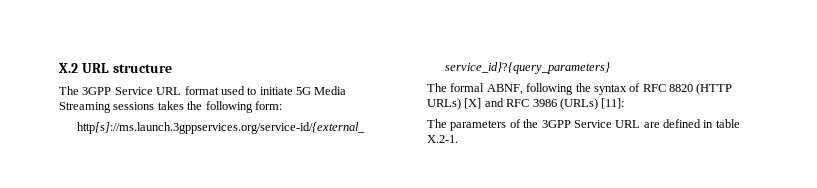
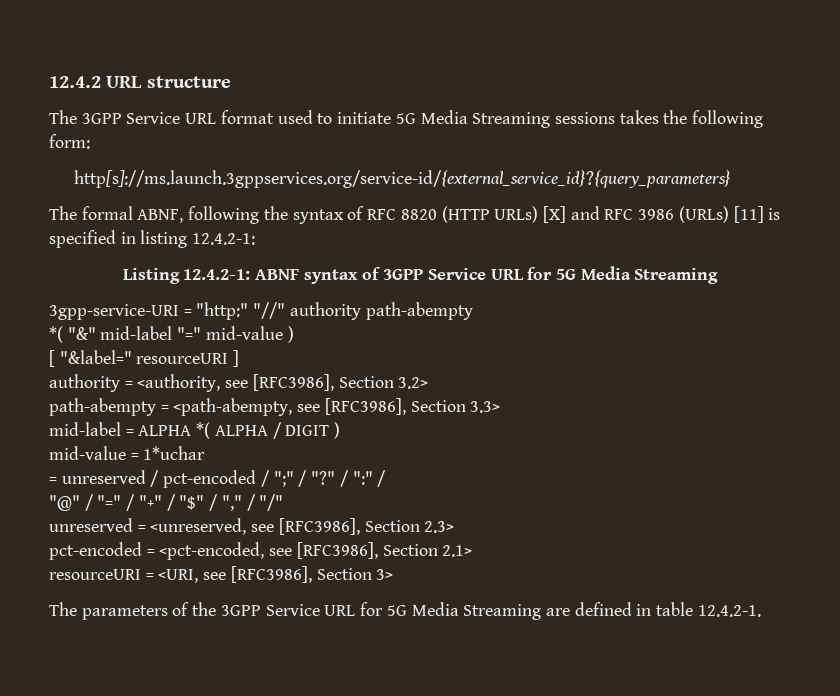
- X.2 URL structure
+ 12.4.2 URL structure
- The formal ABNF, following the syntax of RFC 8820 (HTTP URLs) [X] and RFC 3986 (URLs) [11]:
+ The formal ABNF, following the syntax of RFC 8820 (HTTP URLs) [X] and RFC 3986 (URLs) [11] is specified in listing 12.4.2-1:
+ Listing 12.4.2-1: ABNF syntax of 3GPP Service URL for 5G Media Streaming
+ 3gpp-service-URI = "http:" "//" authority path-abempty
+ *( "&" mid-label "=" mid-value )
+ [ "&label=" resourceURI ]
+ authority = <authority, see [RFC3986], Section 3.2>
+ path-abempty = <path-abempty, see [RFC3986], Section 3.3>
+ mid-label = ALPHA *( ALPHA / DIGIT )
+ mid-value = 1*uchar
+ = unreserved / pct-encoded / ";" / "?" / ":" /
+ "@" / "=" / "+" / "$" / "," / "/"
+ unreserved = <unreserved, see [RFC3986], Section 2.3>
+ pct-encoded = <pct-encoded, see [RFC3986], Section 2.1>
+ resourceURI = <URI, see [RFC3986], Section 3>
- The parameters of the 3GPP Service URL are defined in table X.2-1.
+ The parameters of the 3GPP Service URL for 5G Media Streaming are defined in table 12.4.2-1.

